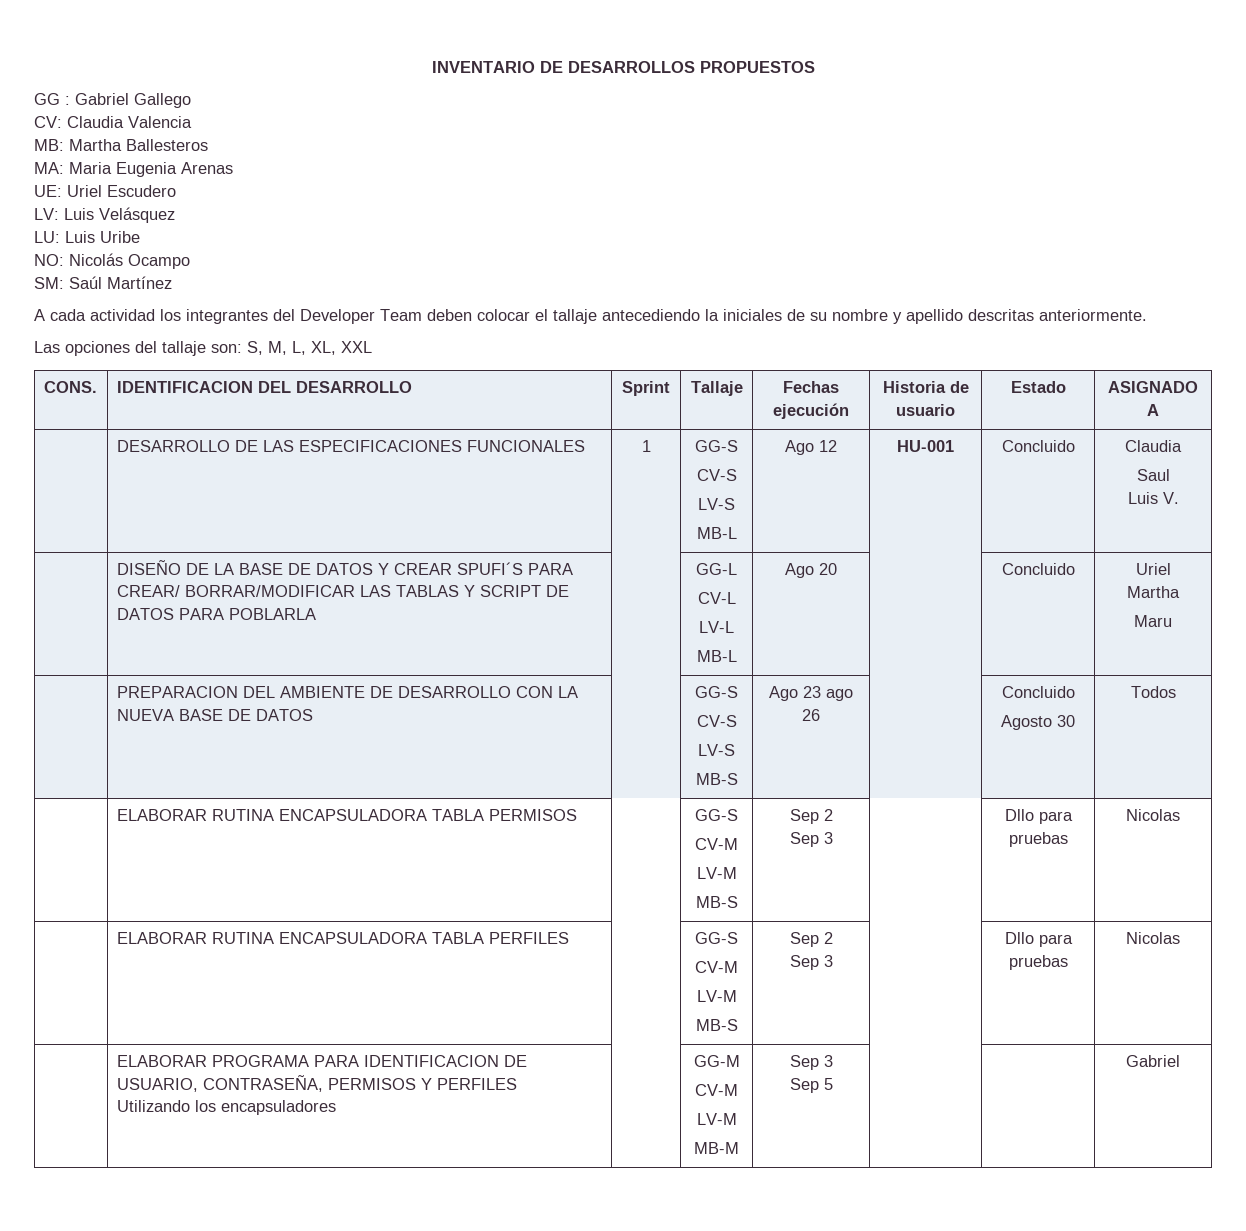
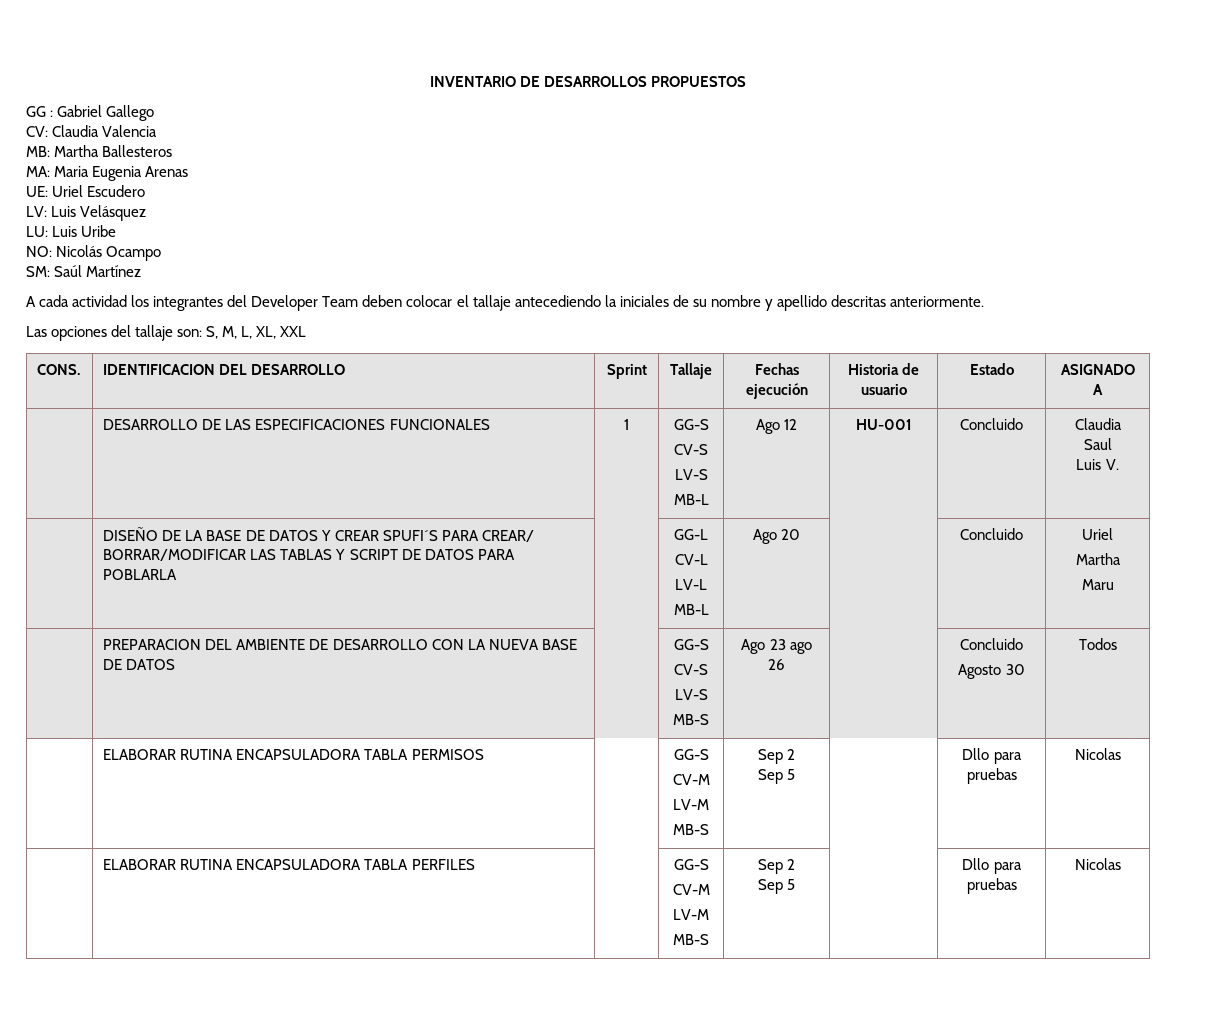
  | ELABORAR RUTINA ENCAPSULADORA TABLA PERMISOS | | GG-S
  CV-M
  LV-M
  MB-S | Sep 2
- Sep 3 | | Dllo para pruebas | Nicolas
+ Sep 5 | | Dllo para pruebas | Nicolas
  | ELABORAR RUTINA ENCAPSULADORA TABLA PERFILES | | GG-S
  CV-M
  LV-M
  MB-S | Sep 2
- Sep 3 | | Dllo para pruebas | Nicolas
- | ELABORAR PROGRAMA PARA IDENTIFICACION DE USUARIO, CONTRASEÑA, PERMISOS Y PERFILES
- Utilizando los encapsuladores | | GG-M
- CV-M
- LV-M
- MB-M | Sep 3
- Sep 5 | | | Gabriel
+ Sep 5 | | Dllo para pruebas | Nicolas

